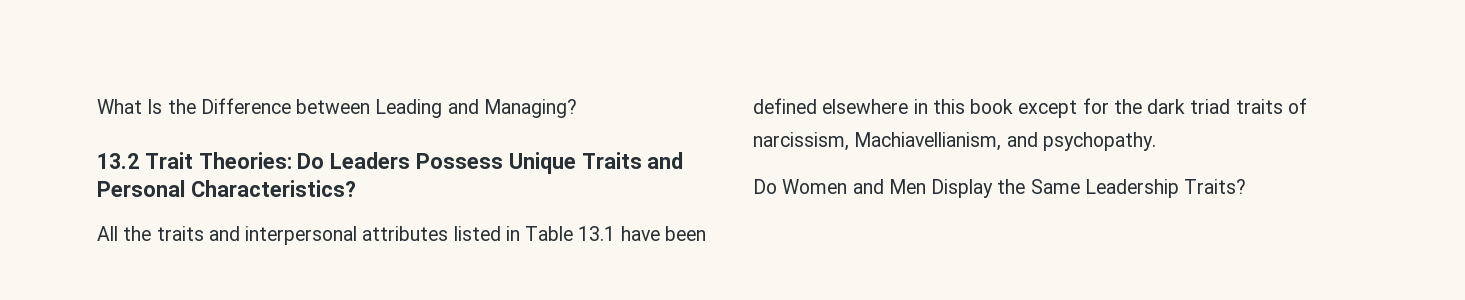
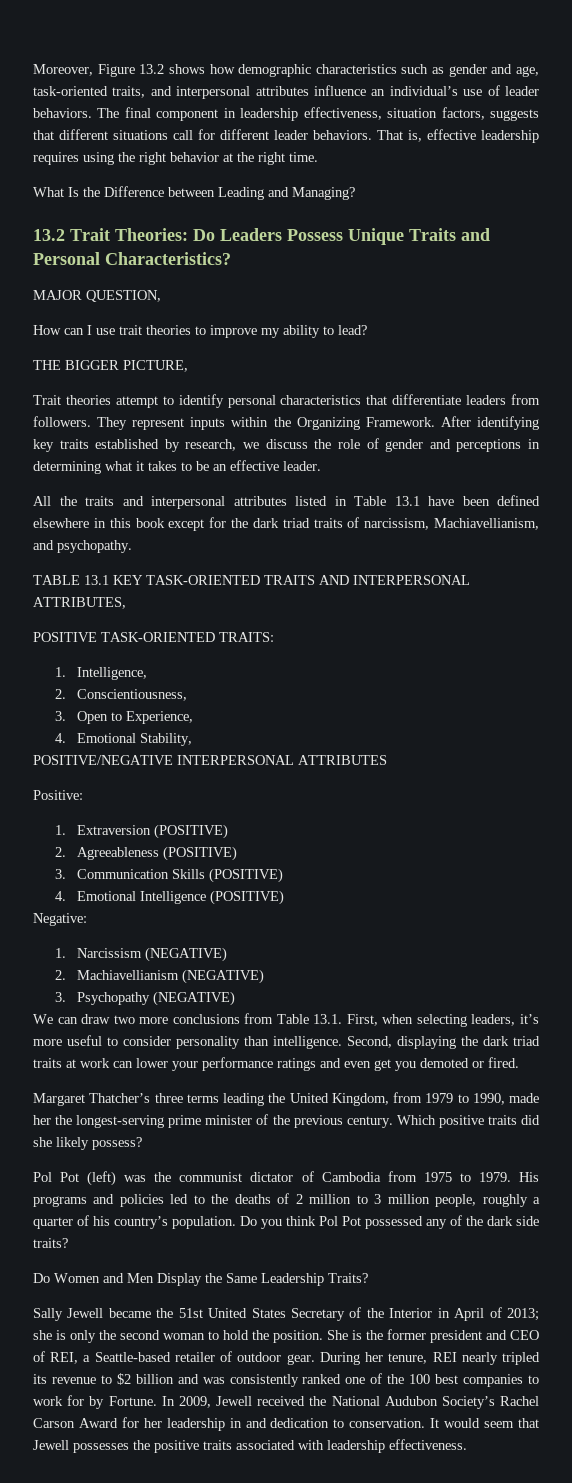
+ Moreover, Figure 13.2 shows how demographic characteristics such as gender and age, task-oriented traits, and interpersonal attributes influence an individual’s use of leader behaviors. The final component in leadership effectiveness, situation factors, suggests that different situations call for different leader behaviors. That is, effective leadership requires using the right behavior at the right time.
+ MAJOR QUESTION,
+ How can I use trait theories to improve my ability to lead?
+ THE BIGGER PICTURE,
+ Trait theories attempt to identify personal characteristics that differentiate leaders from followers. They represent inputs within the Organizing Framework. After identifying key traits established by research, we discuss the role of gender and perceptions in determining what it takes to be an effective leader.
+ TABLE 13.1 KEY TASK-ORIENTED TRAITS AND INTERPERSONAL ATTRIBUTES,
+ POSITIVE TASK-ORIENTED TRAITS:
+ 1. Intelligence,
+ 2. Conscientiousness,
+ 3. Open to Experience,
+ 4. Emotional Stability,
+ POSITIVE/NEGATIVE INTERPERSONAL ATTRIBUTES
+ Positive:
+ 1. Extraversion (POSITIVE)
+ 2. Agreeableness (POSITIVE)
+ 3. Communication Skills (POSITIVE)
+ 4. Emotional Intelligence (POSITIVE)
+ Negative:
+ 1. Narcissism (NEGATIVE)
+ 2. Machiavellianism (NEGATIVE)
+ 3. Psychopathy (NEGATIVE)
+ We can draw two more conclusions from Table 13.1. First, when selecting leaders, it’s more useful to consider personality than intelligence. Second, displaying the dark triad traits at work can lower your performance ratings and even get you demoted or fired.
+ Margaret Thatcher’s three terms leading the United Kingdom, from 1979 to 1990, made her the longest-serving prime minister of the previous century. Which positive traits did she likely possess?
+ Pol Pot (left) was the communist dictator of Cambodia from 1975 to 1979. His programs and policies led to the deaths of 2 million to 3 million people, roughly a quarter of his country’s population. Do you think Pol Pot possessed any of the dark side traits?
+ Sally Jewell became the 51st United States Secretary of the Interior in April of 2013; she is only the second woman to hold the position. She is the former president and CEO of REI, a Seattle-based retailer of outdoor gear. During her tenure, REI nearly tripled its revenue to $2 billion and was consistently ranked one of the 100 best companies to work for by Fortune. In 2009, Jewell received the National Audubon Society’s Rachel Carson Award for her leadership in and dedication to conservation. It would seem that Jewell possesses the positive traits associated with leadership effectiveness.

